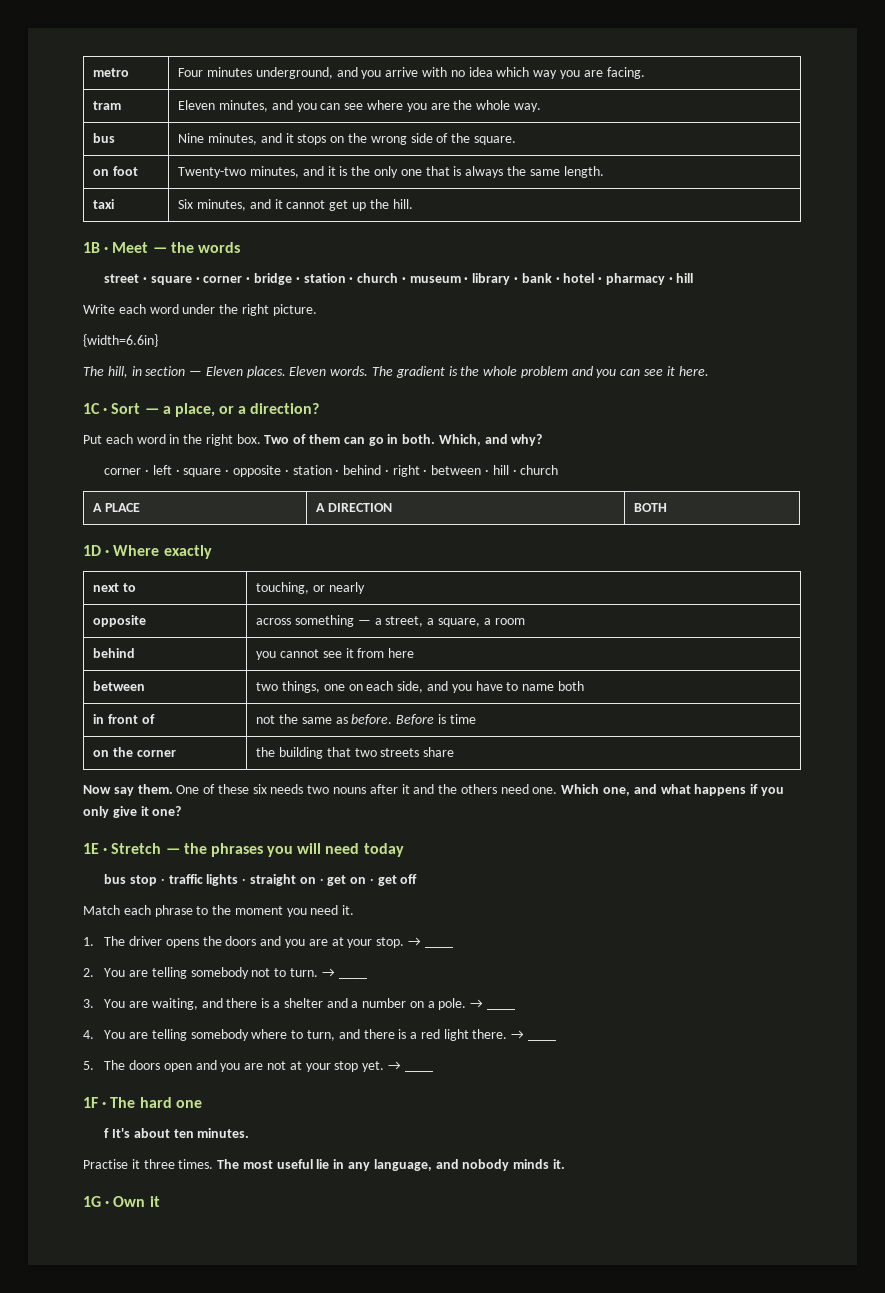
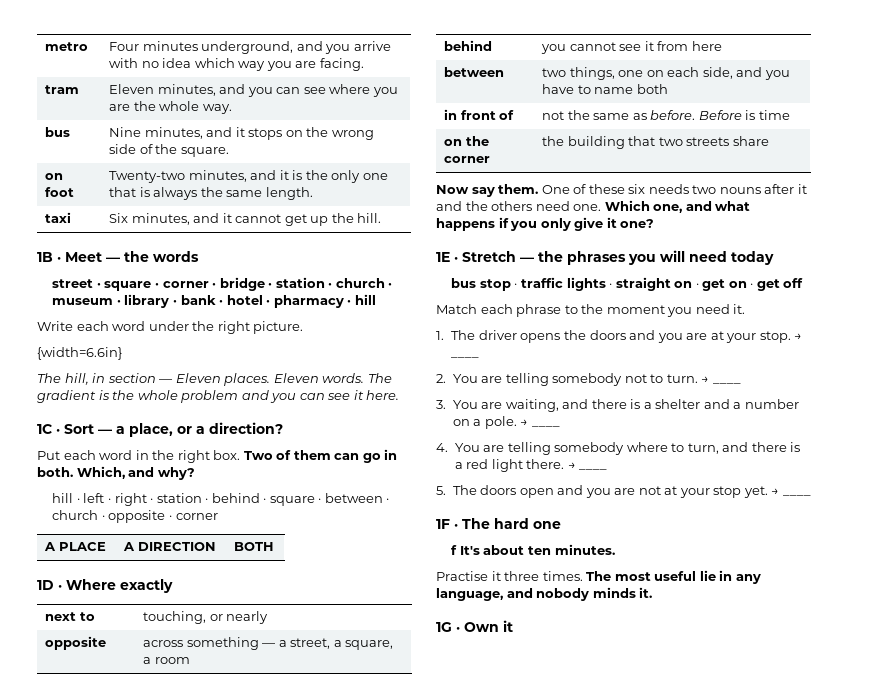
- corner · left · square · opposite · station · behind · right · between · hill · church
+ hill · left · right · station · behind · square · between · church · opposite · corner

